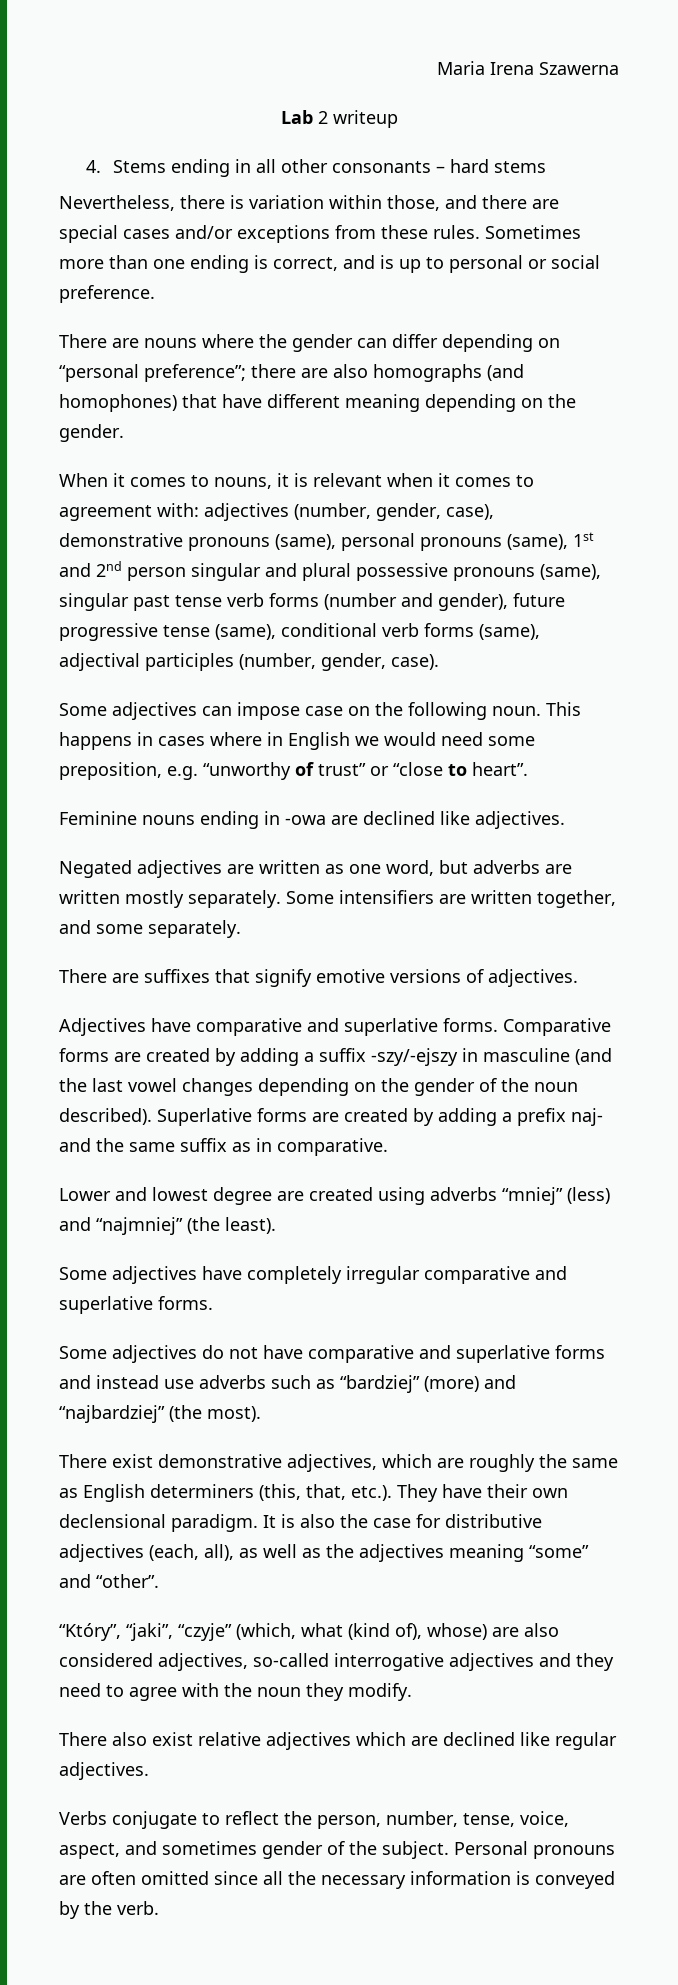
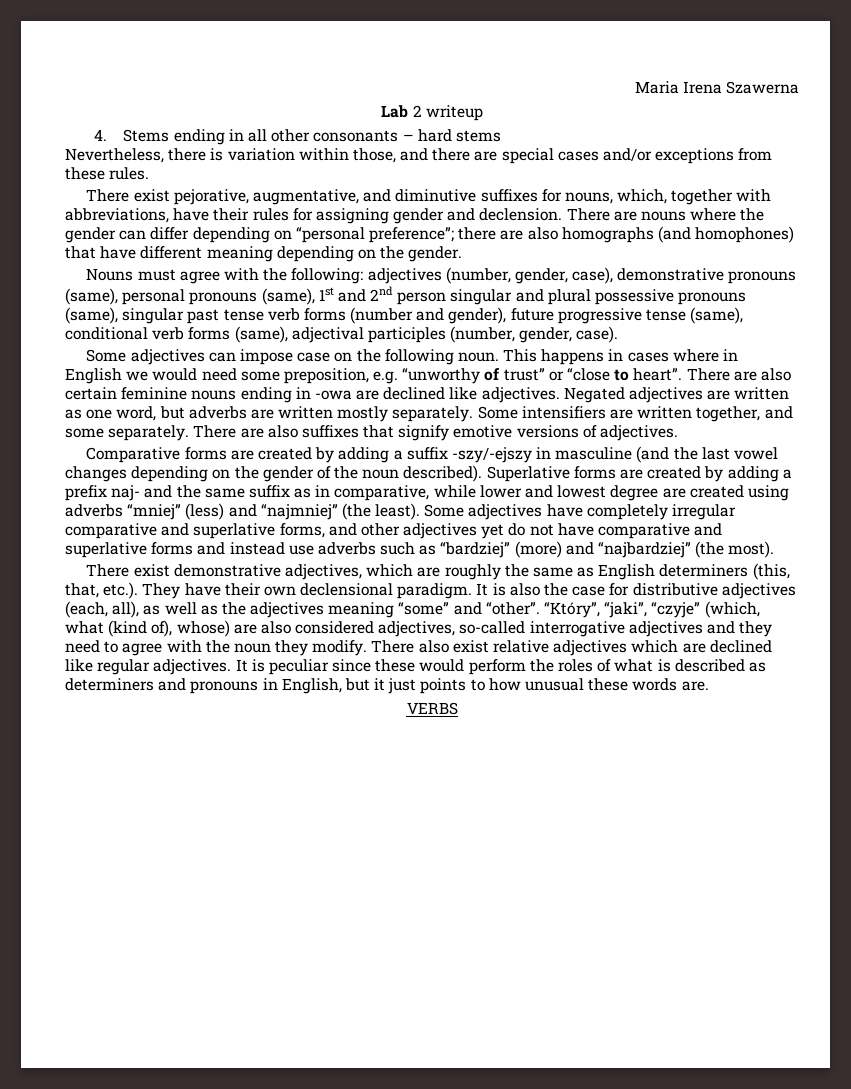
- Nevertheless, there is variation within those, and there are special cases and/or exceptions from these rules. Sometimes more than one ending is correct, and is up to personal or social preference.
- There are nouns where the gender can differ depending on “personal preference”; there are also homographs (and homophones) that have different meaning depending on the gender.
+ Nevertheless, there is variation within those, and there are special cases and/or exceptions from these rules.
+ There exist pejorative, augmentative, and diminutive suffixes for nouns, which, together with abbreviations, have their rules for assigning gender and declension. There are nouns where the gender can differ depending on “personal preference”; there are also homographs (and homophones) that have different meaning depending on the gender.
- When it comes to nouns, it is relevant when it comes to agreement with: adjectives (number, gender, case), demonstrative pronouns (same), personal pronouns (same), 1st and 2nd person singular and plural possessive pronouns (same), singular past tense verb forms (number and gender), future progressive tense (same), conditional verb forms (same), adjectival participles (number, gender, case).
+ Nouns must agree with the following: adjectives (number, gender, case), demonstrative pronouns (same), personal pronouns (same), 1st and 2nd person singular and plural possessive pronouns (same), singular past tense verb forms (number and gender), future progressive tense (same), conditional verb forms (same), adjectival participles (number, gender, case).
- This happens in cases where in English we would need some preposition, e.g. “unworthy of trust” or “close to heart”.
- Feminine nouns ending in -owa are declined like adjectives.
- Negated adjectives are written as one word, but adverbs are written mostly separately.
+ This happens in cases where in English we would need some preposition, e.g. “unworthy of trust” or “close to heart”. There are also certain feminine nouns ending in -owa are declined like adjectives. Negated adjectives are written as one word, but adverbs are written mostly separately.
- Some intensifiers are written together, and some separately.
- There are suffixes that signify emotive versions of adjectives.
+ Some intensifiers are written together, and some separately. There are also suffixes that signify emotive versions of adjectives.
- Adjectives have comparative and superlative forms.
- Superlative forms are created by adding a prefix naj- and the same suffix as in comparative.
- Lower and lowest degree are created using adverbs “mniej” (less) and “najmniej” (the least).
- Some adjectives have completely irregular comparative and superlative forms.
- Some adjectives do not have comparative and superlative forms and instead use adverbs such as “bardziej” (more) and “najbardziej” (the most).
+ Superlative forms are created by adding a prefix naj- and the same suffix as in comparative, while lower and lowest degree are created using adverbs “mniej” (less) and “najmniej” (the least). Some adjectives have completely irregular comparative and superlative forms, and other adjectives yet do not have comparative and superlative forms and instead use adverbs such as “bardziej” (more) and “najbardziej” (the most).
- It is also the case for distributive adjectives (each, all), as well as the adjectives meaning “some” and “other”.
- “Który”, “jaki”, “czyje” (which, what (kind of), whose) are also considered adjectives, so-called interrogative adjectives and they need to agree with the noun they modify.
- There also exist relative adjectives which are declined like regular adjectives.
- Verbs conjugate to reflect the person, number, tense, voice, aspect, and sometimes gender of the subject. Personal pronouns are often omitted since all the necessary information is conveyed by the verb.
+ It is also the case for distributive adjectives (each, all), as well as the adjectives meaning “some” and “other”. “Który”, “jaki”, “czyje” (which, what (kind of), whose) are also considered adjectives, so-called interrogative adjectives and they need to agree with the noun they modify. There also exist relative adjectives which are declined like regular adjectives. It is peculiar since these would perform the roles of what is described as determiners and pronouns in English, but it just points to how unusual these words are.
+ VERBS

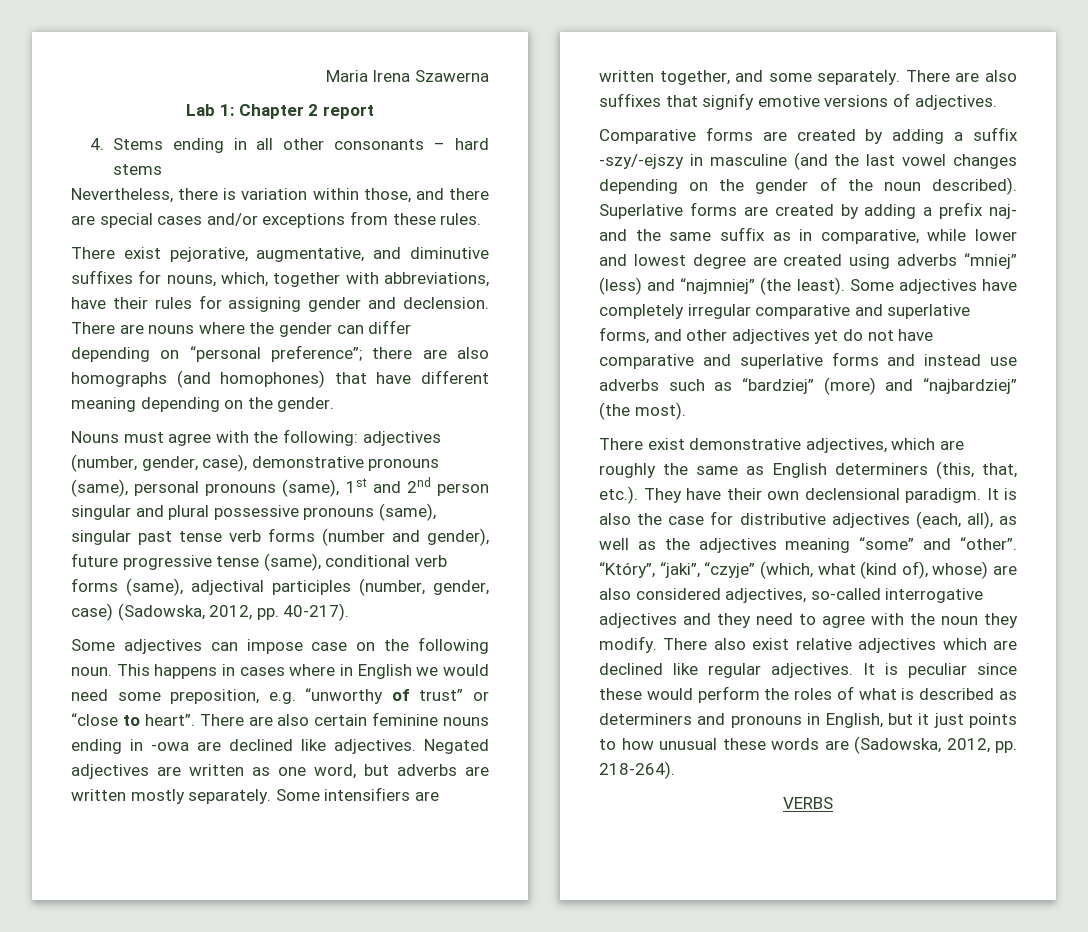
- Lab 2 writeup
+ Lab 1: Chapter 2 report
- Nouns must agree with the following: adjectives (number, gender, case), demonstrative pronouns (same), personal pronouns (same), 1st and 2nd person singular and plural possessive pronouns (same), singular past tense verb forms (number and gender), future progressive tense (same), conditional verb forms (same), adjectival participles (number, gender, case).
+ Nouns must agree with the following: adjectives (number, gender, case), demonstrative pronouns (same), personal pronouns (same), 1st and 2nd person singular and plural possessive pronouns (same), singular past tense verb forms (number and gender), future progressive tense (same), conditional verb forms (same), adjectival participles (number, gender, case) (Sadowska, 2012, pp. 40-217).
- It is peculiar since these would perform the roles of what is described as determiners and pronouns in English, but it just points to how unusual these words are.
+ It is peculiar since these would perform the roles of what is described as determiners and pronouns in English, but it just points to how unusual these words are (Sadowska, 2012, pp. 218-264).

